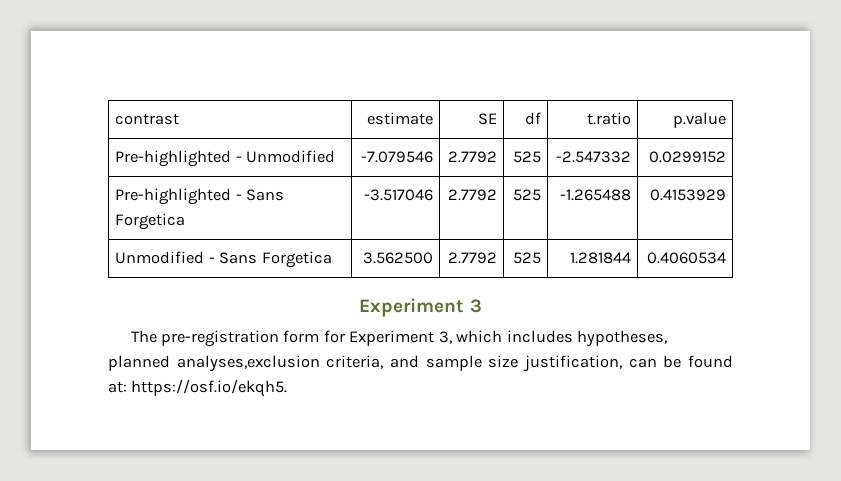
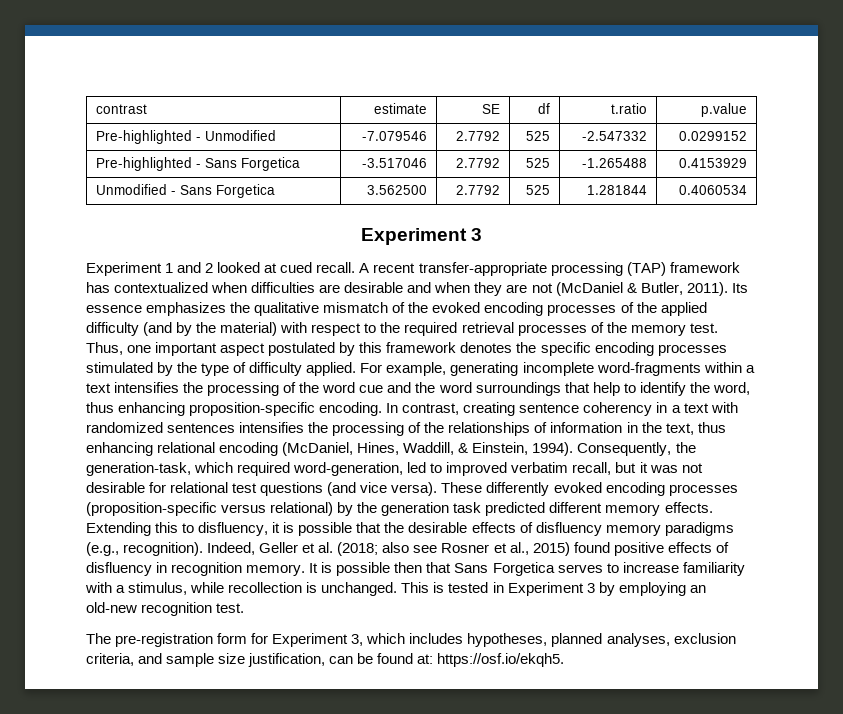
+ Experiment 1 and 2 looked at cued recall. A recent transfer-appropriate processing (TAP) framework has contextualized when difficulties are desirable and when they are not (McDaniel & Butler, 2011). Its essence emphasizes the qualitative mismatch of the evoked encoding processes of the applied difficulty (and by the material) with respect to the required retrieval processes of the memory test. Thus, one important aspect postulated by this framework denotes the specific encoding processes stimulated by the type of difficulty applied. For example, generating incomplete word-fragments within a text intensifies the processing of the word cue and the word surroundings that help to identify the word, thus enhancing proposition-specific encoding. In contrast, creating sentence coherency in a text with randomized sentences intensifies the processing of the relationships of information in the text, thus enhancing relational encoding (McDaniel, Hines, Waddill, & Einstein, 1994). Consequently, the generation-task, which required word-generation, led to improved verbatim recall, but it was not desirable for relational test questions (and vice versa). These differently evoked encoding processes (proposition-specific versus relational) by the generation task predicted different memory effects. Extending this to disfluency, it is possible that the desirable effects of disfluency memory paradigms (e.g., recognition). Indeed, Geller et al. (2018; also see Rosner et al., 2015) found positive effects of disfluency in recognition memory. It is possible then that Sans Forgetica serves to increase familiarity with a stimulus, while recollection is unchanged. This is tested in Experiment 3 by employing an old-new recognition test.
- The pre-registration form for Experiment 3, which includes hypotheses, planned analyses,exclusion criteria, and sample size justification, can be found at: https://osf.io/ekqh5.
+ The pre-registration form for Experiment 3, which includes hypotheses, planned analyses, exclusion criteria, and sample size justification, can be found at: https://osf.io/ekqh5.

